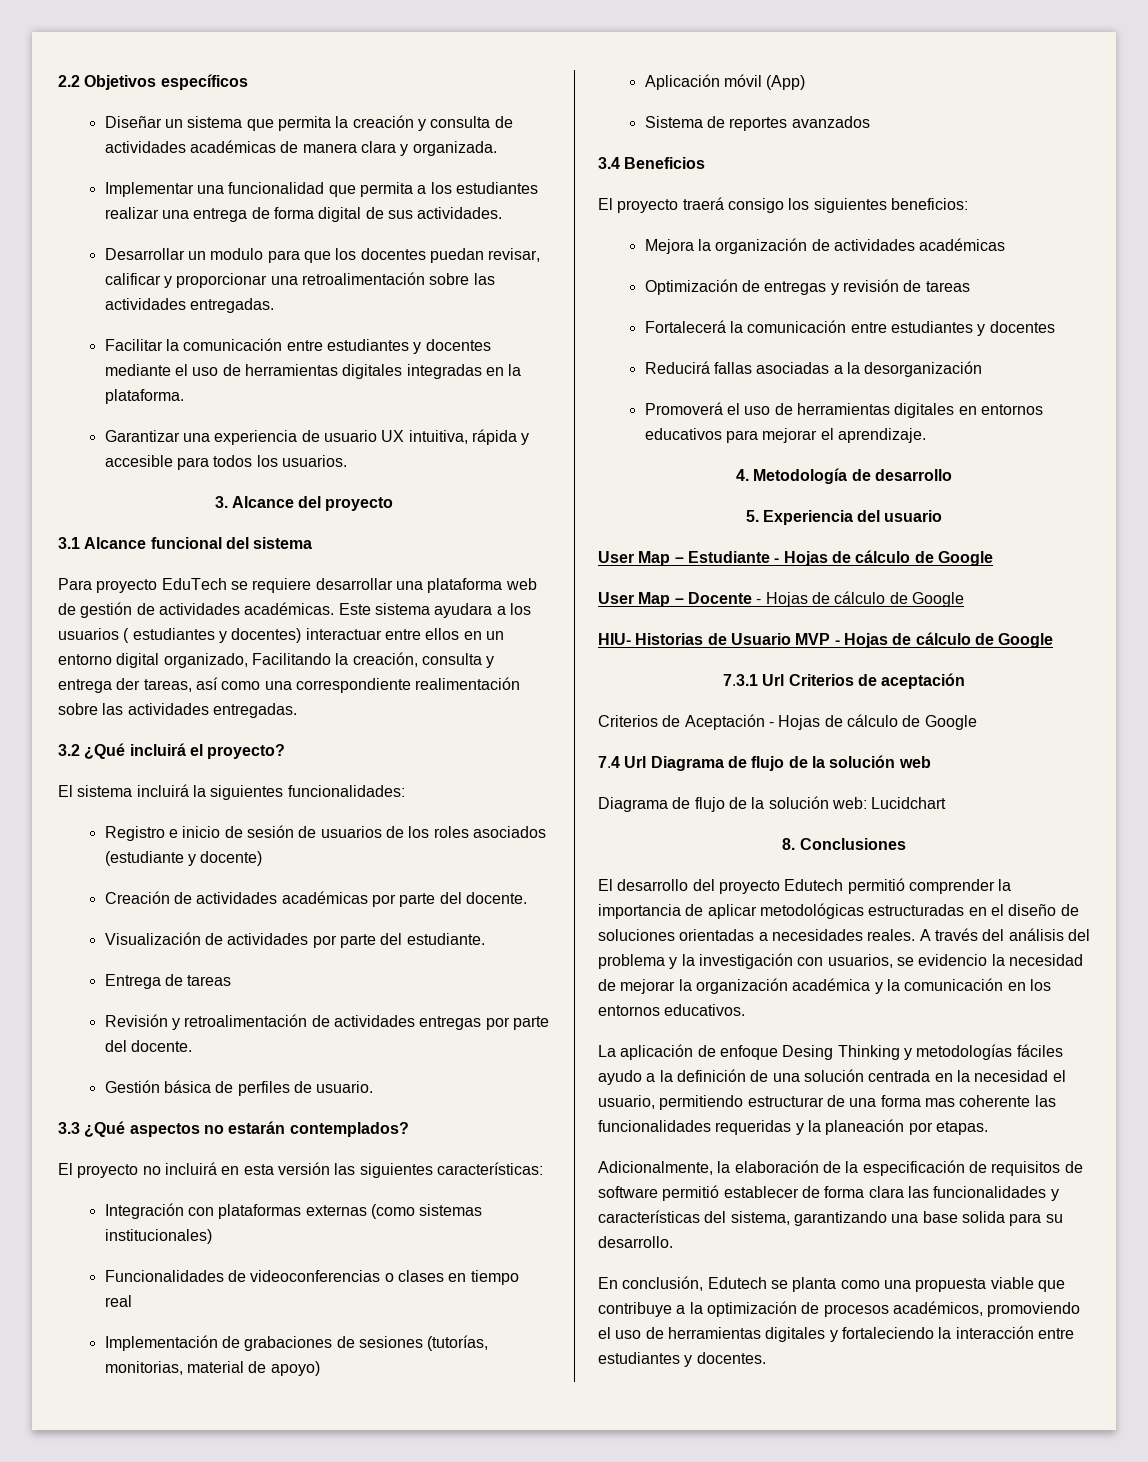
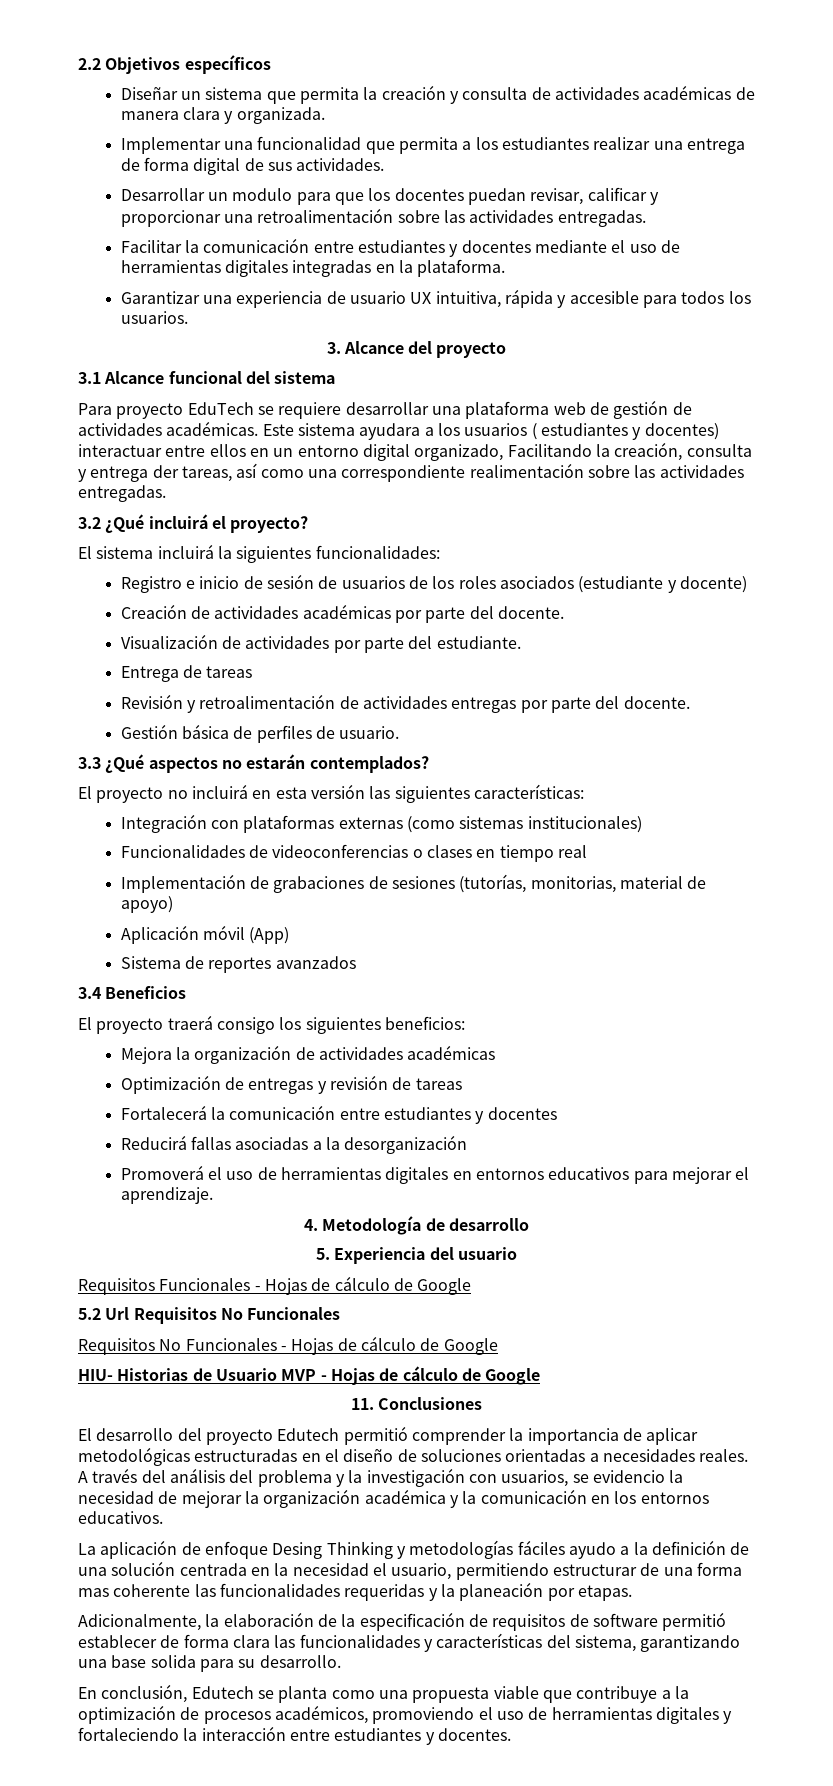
- User Map – Estudiante - Hojas de cálculo de Google
- User Map – Docente - Hojas de cálculo de Google
+ Requisitos Funcionales - Hojas de cálculo de Google
+ 5.2 Url Requisitos No Funcionales
+ Requisitos No Funcionales - Hojas de cálculo de Google
- 7.3.1 Url Criterios de aceptación
- Criterios de Aceptación - Hojas de cálculo de Google
- 7.4 Url Diagrama de flujo de la solución web
- Diagrama de flujo de la solución web: Lucidchart
- 8. Conclusiones
+ 11. Conclusiones

